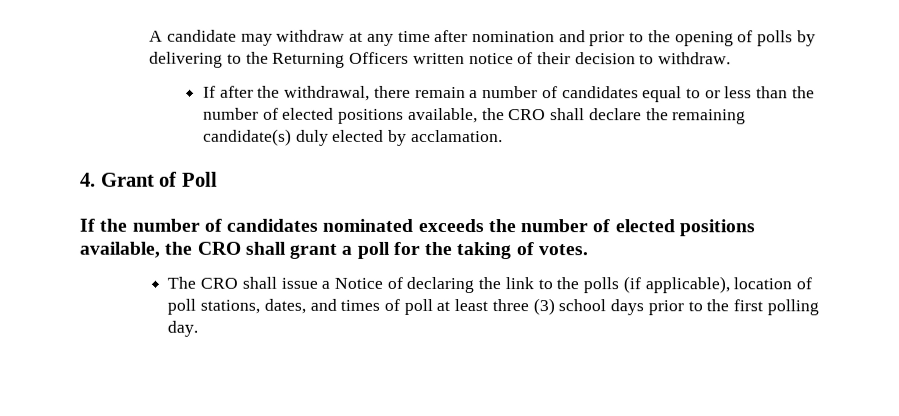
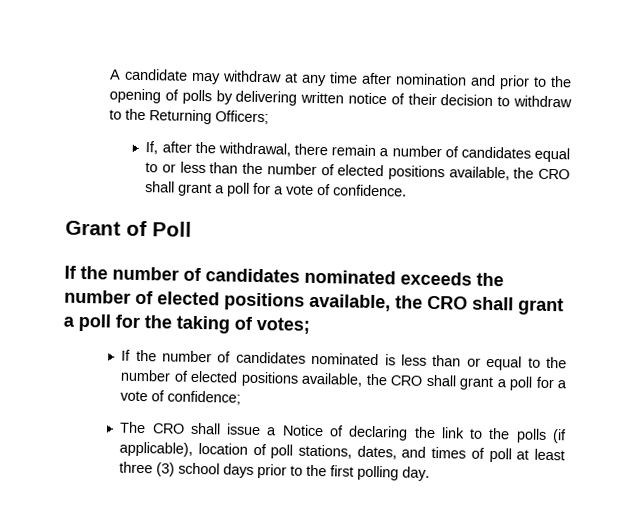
- A candidate may withdraw at any time after nomination and prior to the opening of polls by delivering to the Returning Officers written notice of their decision to withdraw.
- If after the withdrawal, there remain a number of candidates equal to or less than the number of elected positions available, the CRO shall declare the remaining candidate(s) duly elected by acclamation.
- 4. Grant of Poll
+ A candidate may withdraw at any time after nomination and prior to the opening of polls by delivering written notice of their decision to withdraw to the Returning Officers;
+ If, after the withdrawal, there remain a number of candidates equal to or less than the number of elected positions available, the CRO shall grant a poll for a vote of confidence.
+ Grant of Poll
- If the number of candidates nominated exceeds the number of elected positions available, the CRO shall grant a poll for the taking of votes.
+ If the number of candidates nominated exceeds the number of elected positions available, the CRO shall grant a poll for the taking of votes;
+ If the number of candidates nominated is less than or equal to the number of elected positions available, the CRO shall grant a poll for a vote of confidence;

